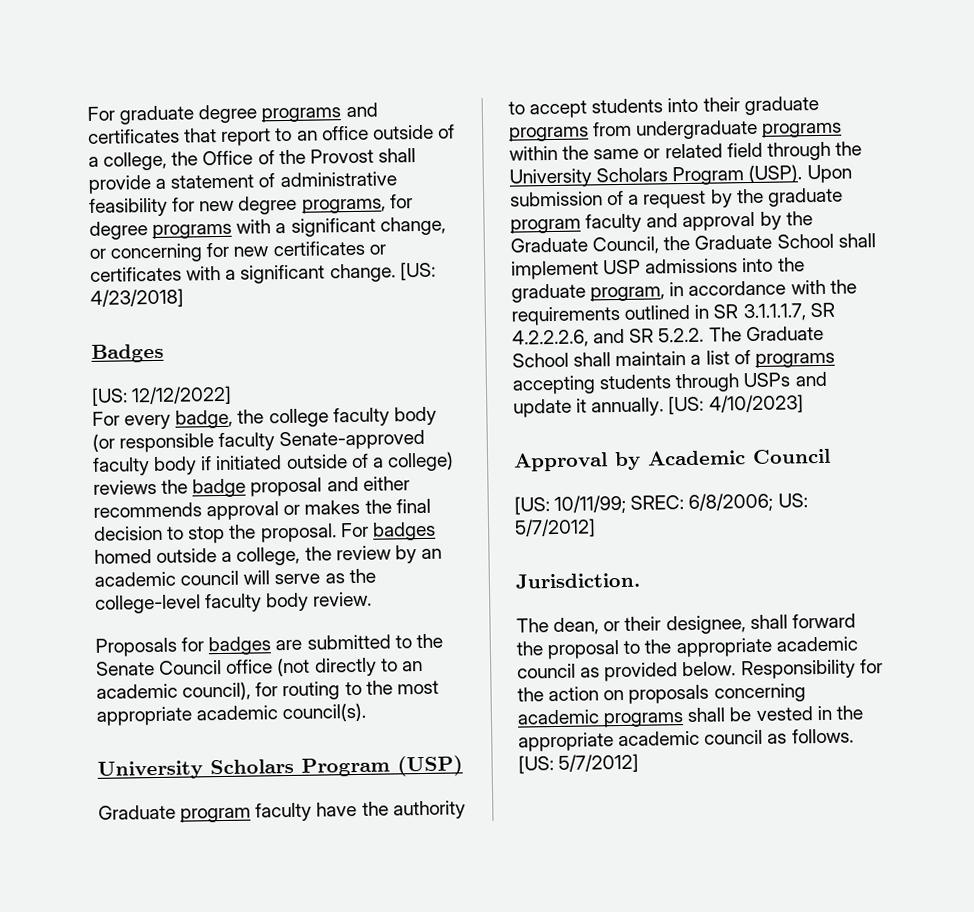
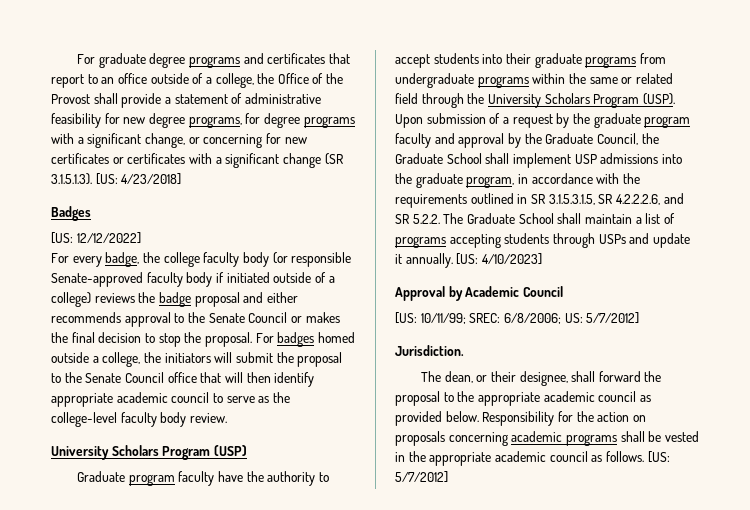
- For graduate degree programs and certificates that report to an office outside of a college, the Office of the Provost shall provide a statement of administrative feasibility for new degree programs, for degree programs with a significant change, or concerning for new certificates or certificates with a significant change. [US: 4/23/2018]
+ For graduate degree programs and certificates that report to an office outside of a college, the Office of the Provost shall provide a statement of administrative feasibility for new degree programs, for degree programs with a significant change, or concerning for new certificates or certificates with a significant change (SR 3.1.5.1.3). [US: 4/23/2018]
- For every badge, the college faculty body (or responsible faculty Senate-approved faculty body if initiated outside of a college) reviews the badge proposal and either recommends approval or makes the final decision to stop the proposal.
+ For every badge, the college faculty body (or responsible Senate-approved faculty body if initiated outside of a college) reviews the badge proposal and either recommends approval to the Senate Council or makes the final decision to stop the proposal.
- For badges homed outside a college, the review by an academic council will serve as the college-level faculty body review.
+ For badges homed outside a college, the initiators will submit the proposal to the Senate Council office that will then identify appropriate academic council to serve as the college-level faculty body review.
- Proposals for badges are submitted to the Senate Council office (not directly to an academic council), for routing to the most appropriate academic council(s).
- Upon submission of a request by the graduate program faculty and approval by the Graduate Council, the Graduate School shall implement USP admissions into the graduate program, in accordance with the requirements outlined in SR 3.1.1.1.7, SR 4.2.2.2.6, and SR 5.2.2. The Graduate School shall maintain a list of programs accepting students through USPs and update it annually.
+ Upon submission of a request by the graduate program faculty and approval by the Graduate Council, the Graduate School shall implement USP admissions into the graduate program, in accordance with the requirements outlined in SR 3.1.5.3.1.5, SR 4.2.2.2.6, and SR 5.2.2. The Graduate School shall maintain a list of programs accepting students through USPs and update it annually.

